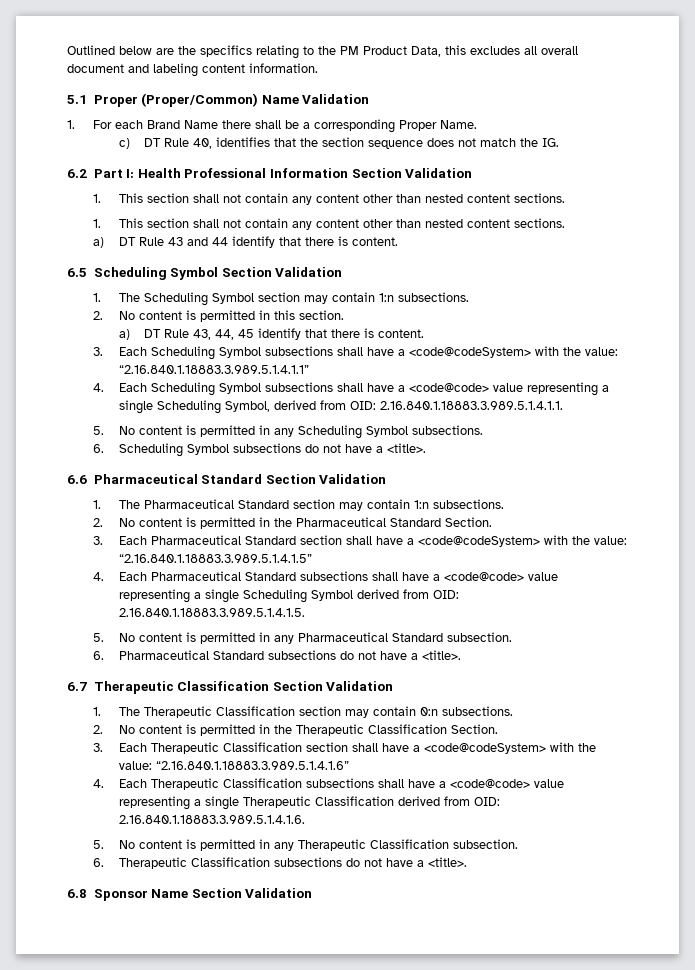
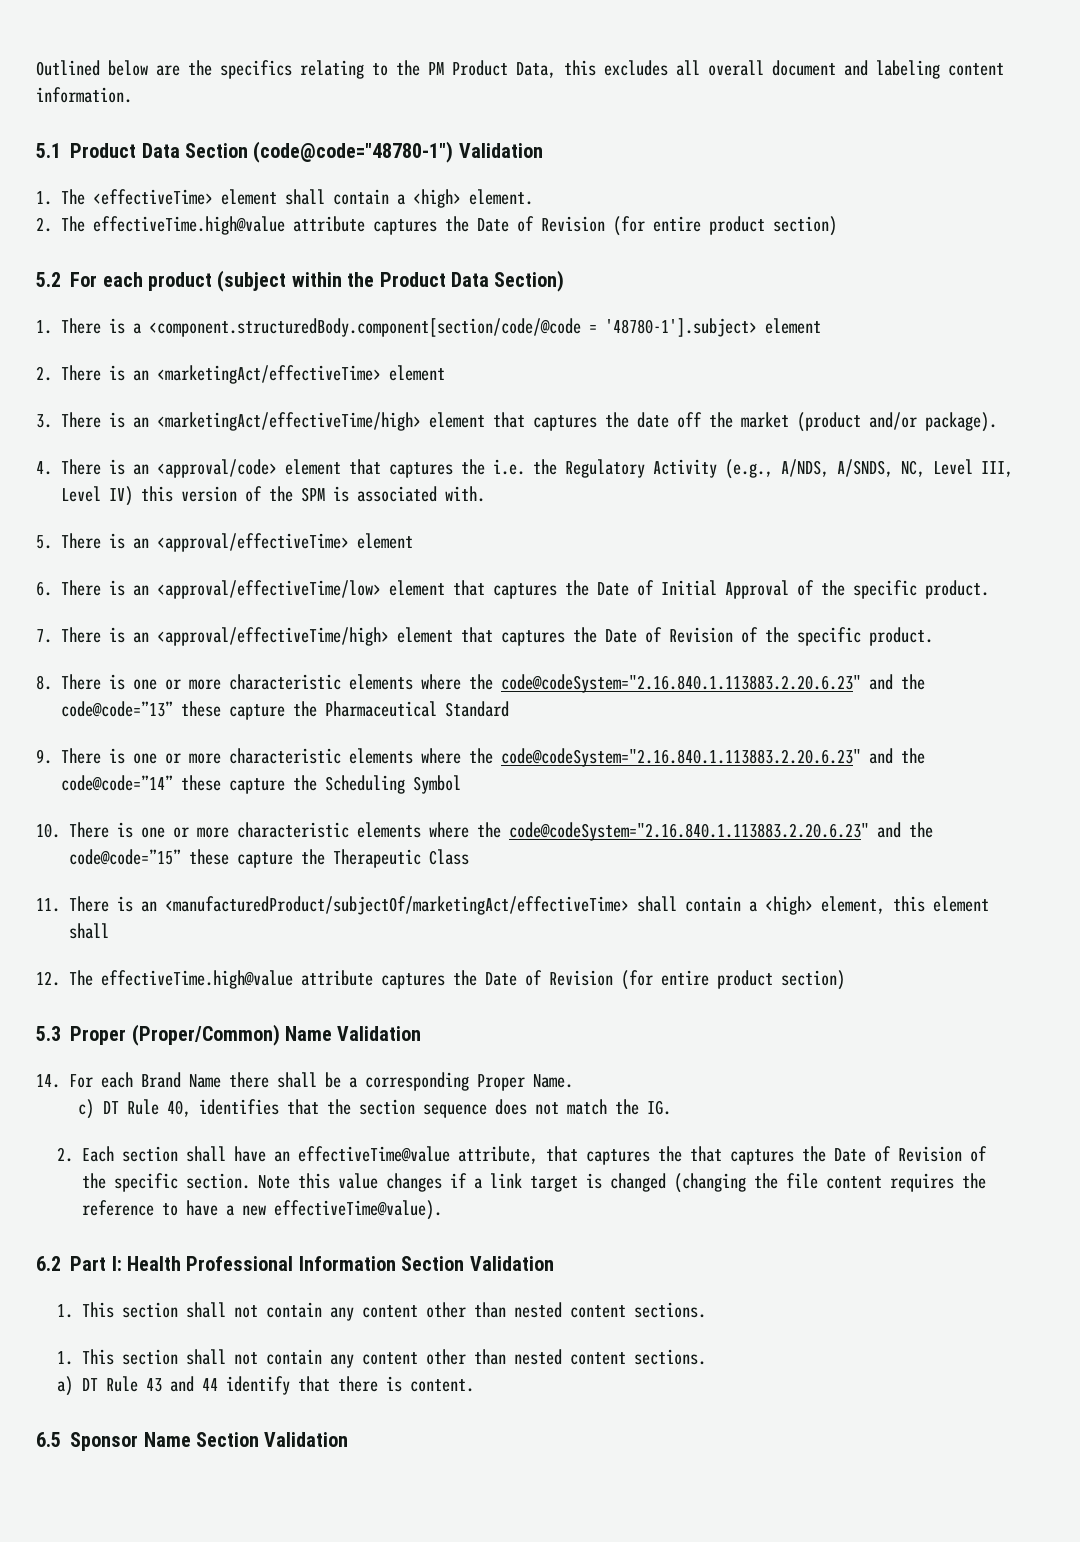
- 5.1 Proper (Proper/Common) Name Validation
+ 5.1 Product Data Section (code@code="48780-1") Validation
+ 1. The <effectiveTime> element shall contain a <high> element.
+ 2. The effectiveTime.high@value attribute captures the Date of Revision (for entire product section)
+ 5.2 For each product (subject within the Product Data Section)
+ 1. There is a <component.structuredBody.component[section/code/@code = '48780-1'].subject> element
+ 2. There is an <marketingAct/effectiveTime> element
+ 3. There is an <marketingAct/effectiveTime/high> element that captures the date off the market (product and/or package).
+ 4. There is an <approval/code> element that captures the i.e. the Regulatory Activity (e.g., A/NDS, A/SNDS, NC, Level III, Level IV) this version of the SPM is associated with.
+ 5. There is an <approval/effectiveTime> element
+ 6. There is an <approval/effectiveTime/low> element that captures the Date of Initial Approval of the specific product.
+ 7. There is an <approval/effectiveTime/high> element that captures the Date of Revision of the specific product.
+ 8. There is one or more characteristic elements where the code@codeSystem="2.16.840.1.113883.2.20.6.23" and the code@code=”13” these capture the Pharmaceutical Standard
+ 9. There is one or more characteristic elements where the code@codeSystem="2.16.840.1.113883.2.20.6.23" and the code@code=”14” these capture the Scheduling Symbol
+ 10. There is one or more characteristic elements where the code@codeSystem="2.16.840.1.113883.2.20.6.23" and the code@code=”15” these capture the Therapeutic Class
+ 11. There is an <manufacturedProduct/subjectOf/marketingAct/effectiveTime> shall contain a <high> element, this element shall
+ 12. The effectiveTime.high@value attribute captures the Date of Revision (for entire product section)
+ 5.3 Proper (Proper/Common) Name Validation
- 1. For each Brand Name there shall be a corresponding Proper Name.
+ 14. For each Brand Name there shall be a corresponding Proper Name.
+ 2. Each section shall have an effectiveTime@value attribute, that captures the that captures the Date of Revision of the specific section. Note this value changes if a link target is changed (changing the file content requires the reference to have a new effectiveTime@value).
- 6.5 Scheduling Symbol Section Validation
- 1. The Scheduling Symbol section may contain 1:n subsections.
- 2. No content is permitted in this section.
- a) DT Rule 43, 44, 45 identify that there is content.
- 3. Each Scheduling Symbol subsections shall have a <code@codeSystem> with the value: “2.16.840.1.18883.3.989.5.1.4.1.1”
- 4. Each Scheduling Symbol subsections shall have a <code@code> value representing a single Scheduling Symbol, derived from OID: 2.16.840.1.18883.3.989.5.1.4.1.1.
- 5. No content is permitted in any Scheduling Symbol subsections.
- 6. Scheduling Symbol subsections do not have a <title>.
- 6.6 Pharmaceutical Standard Section Validation
- 1. The Pharmaceutical Standard section may contain 1:n subsections.
- 2. No content is permitted in the Pharmaceutical Standard Section.
- 3. Each Pharmaceutical Standard section shall have a <code@codeSystem> with the value: “2.16.840.1.18883.3.989.5.1.4.1.5”
- 4. Each Pharmaceutical Standard subsections shall have a <code@code> value representing a single Scheduling Symbol derived from OID: 2.16.840.1.18883.3.989.5.1.4.1.5.
- 5. No content is permitted in any Pharmaceutical Standard subsection.
- 6. Pharmaceutical Standard subsections do not have a <title>.
- 6.7 Therapeutic Classification Section Validation
- 1. The Therapeutic Classification section may contain 0:n subsections.
- 2. No content is permitted in the Therapeutic Classification Section.
- 3. Each Therapeutic Classification section shall have a <code@codeSystem> with the value: “2.16.840.1.18883.3.989.5.1.4.1.6”
- 4. Each Therapeutic Classification subsections shall have a <code@code> value representing a single Therapeutic Classification derived from OID: 2.16.840.1.18883.3.989.5.1.4.1.6.
- 5. No content is permitted in any Therapeutic Classification subsection.
- 6. Therapeutic Classification subsections do not have a <title>.
- 6.8 Sponsor Name Section Validation
+ 6.5 Sponsor Name Section Validation

